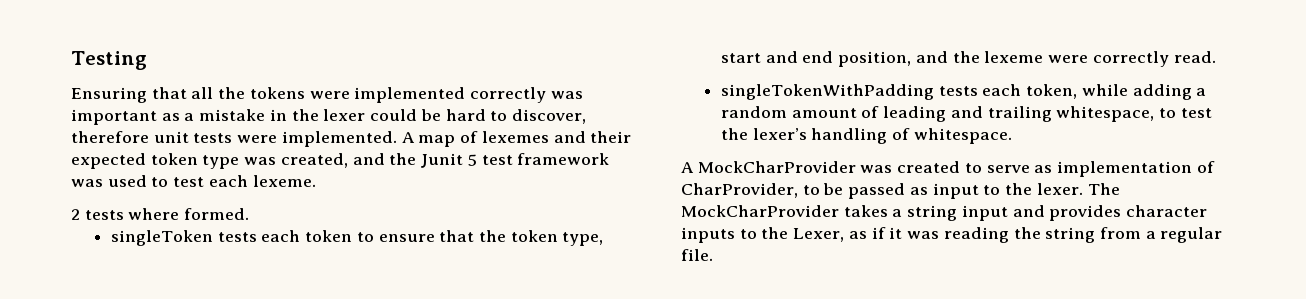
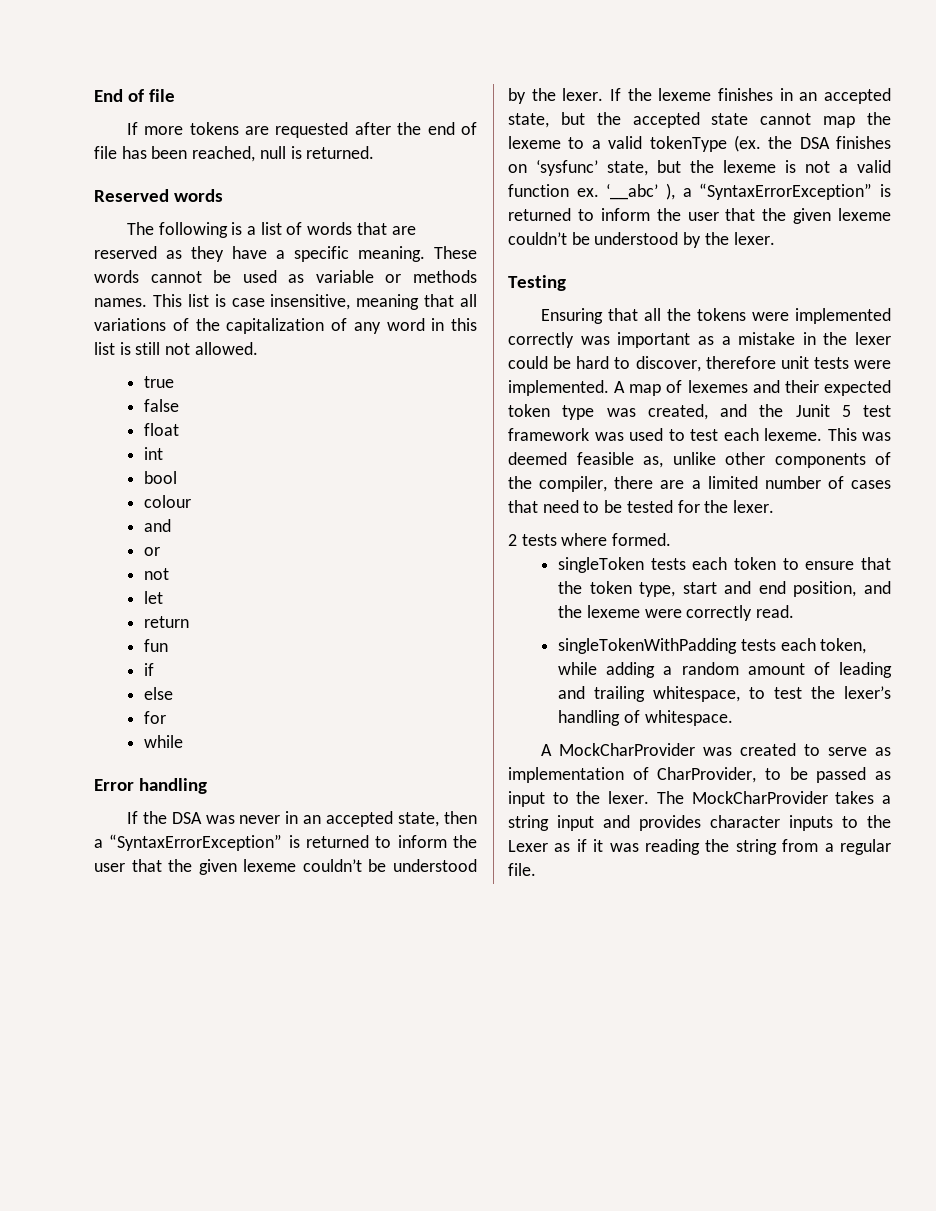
+ End of file
+ If more tokens are requested after the end of file has been reached, null is returned.
+ Reserved words
+ The following is a list of words that are reserved as they have a specific meaning. These words cannot be used as variable or methods names. This list is case insensitive, meaning that all variations of the capitalization of any word in this list is still not allowed.
+ true
+ false
+ float
+ int
+ bool
+ colour
+ and
+ or
+ not
+ let
+ return
+ fun
+ if
+ else
+ for
+ while
+ Error handling
+ If the DSA was never in an accepted state, then a “SyntaxErrorException” is returned to inform the user that the given lexeme couldn’t be understood by the lexer. If the lexeme finishes in an accepted state, but the accepted state cannot map the lexeme to a valid tokenType (ex. the DSA finishes on ‘sysfunc’ state, but the lexeme is not a valid function ex. ‘__abc’ ), a “SyntaxErrorException” is returned to inform the user that the given lexeme couldn’t be understood by the lexer.
+ This was deemed feasible as, unlike other components of the compiler, there are a limited number of cases that need to be tested for the lexer.
- The MockCharProvider takes a string input and provides character inputs to the Lexer, as if it was reading the string from a regular file.
+ The MockCharProvider takes a string input and provides character inputs to the Lexer as if it was reading the string from a regular file.

